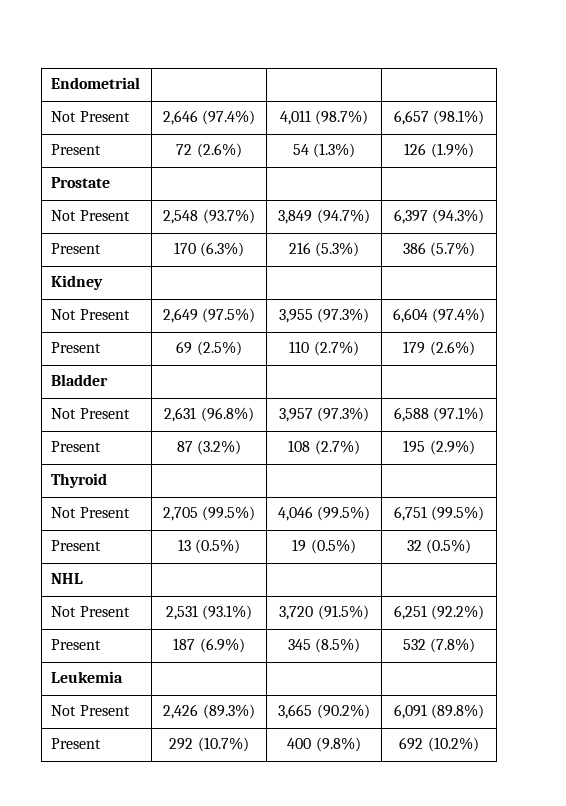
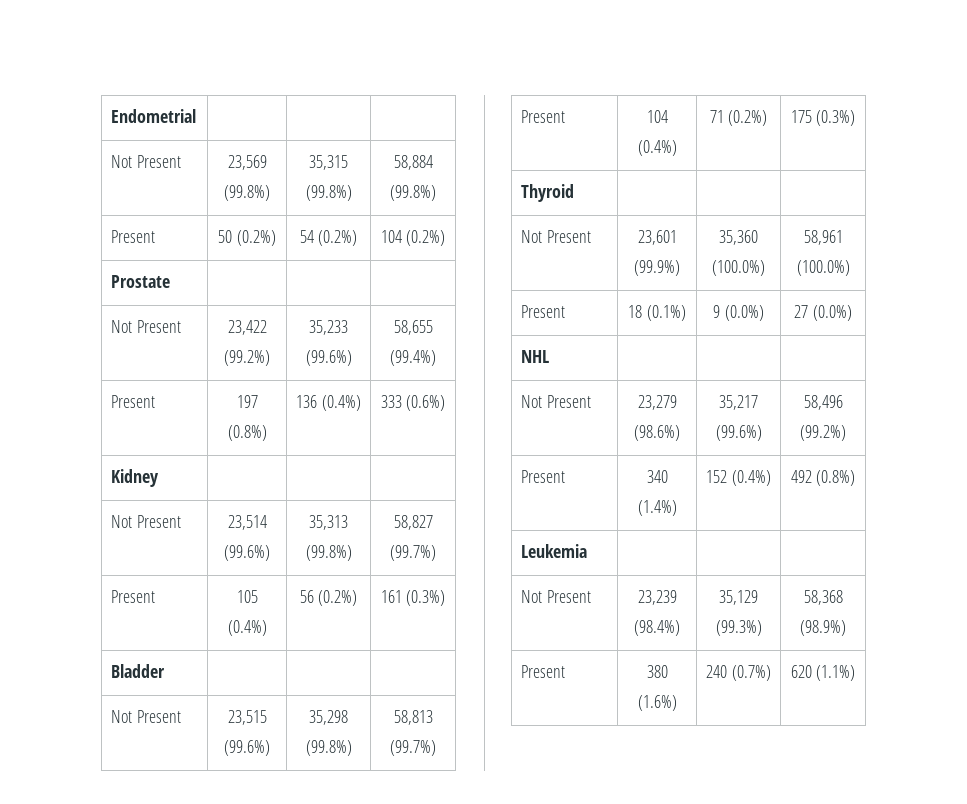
- Not Present | 2,646 (97.4%) | 4,011 (98.7%) | 6,657 (98.1%)
- Present | 72 (2.6%) | 54 (1.3%) | 126 (1.9%)
+ Not Present | 23,569 (99.8%) | 35,315 (99.8%) | 58,884 (99.8%)
+ Present | 50 (0.2%) | 54 (0.2%) | 104 (0.2%)
- Not Present | 2,548 (93.7%) | 3,849 (94.7%) | 6,397 (94.3%)
- Present | 170 (6.3%) | 216 (5.3%) | 386 (5.7%)
+ Not Present | 23,422 (99.2%) | 35,233 (99.6%) | 58,655 (99.4%)
+ Present | 197 (0.8%) | 136 (0.4%) | 333 (0.6%)
  Kidney | | |
- Not Present | 2,649 (97.5%) | 3,955 (97.3%) | 6,604 (97.4%)
- Present | 69 (2.5%) | 110 (2.7%) | 179 (2.6%)
+ Not Present | 23,514 (99.6%) | 35,313 (99.8%) | 58,827 (99.7%)
+ Present | 105 (0.4%) | 56 (0.2%) | 161 (0.3%)
  Bladder | | |
- Not Present | 2,631 (96.8%) | 3,957 (97.3%) | 6,588 (97.1%)
- Present | 87 (3.2%) | 108 (2.7%) | 195 (2.9%)
+ Not Present | 23,515 (99.6%) | 35,298 (99.8%) | 58,813 (99.7%)
+ Present | 104 (0.4%) | 71 (0.2%) | 175 (0.3%)
  Thyroid | | |
- Not Present | 2,705 (99.5%) | 4,046 (99.5%) | 6,751 (99.5%)
- Present | 13 (0.5%) | 19 (0.5%) | 32 (0.5%)
+ Not Present | 23,601 (99.9%) | 35,360 (100.0%) | 58,961 (100.0%)
+ Present | 18 (0.1%) | 9 (0.0%) | 27 (0.0%)
  NHL | | |
- Not Present | 2,531 (93.1%) | 3,720 (91.5%) | 6,251 (92.2%)
- Present | 187 (6.9%) | 345 (8.5%) | 532 (7.8%)
+ Not Present | 23,279 (98.6%) | 35,217 (99.6%) | 58,496 (99.2%)
+ Present | 340 (1.4%) | 152 (0.4%) | 492 (0.8%)
  Leukemia | | |
- Not Present | 2,426 (89.3%) | 3,665 (90.2%) | 6,091 (89.8%)
- Present | 292 (10.7%) | 400 (9.8%) | 692 (10.2%)
+ Not Present | 23,239 (98.4%) | 35,129 (99.3%) | 58,368 (98.9%)
+ Present | 380 (1.6%) | 240 (0.7%) | 620 (1.1%)

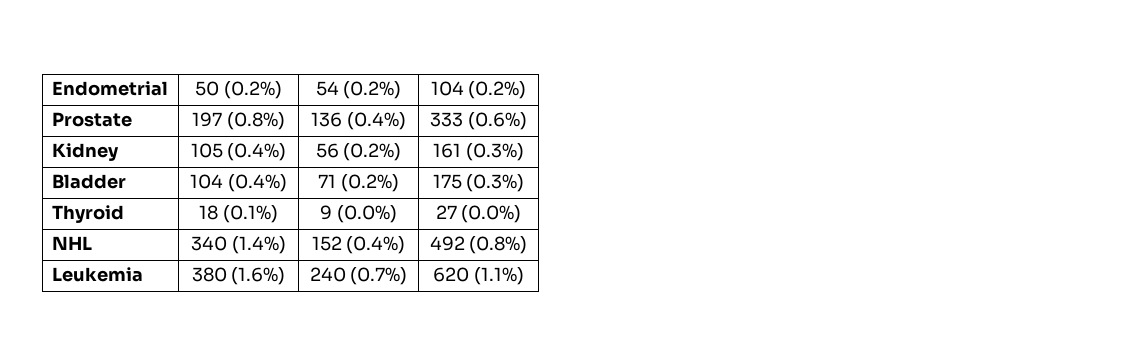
- Endometrial | | |
- Not Present | 23,569 (99.8%) | 35,315 (99.8%) | 58,884 (99.8%)
- Present | 50 (0.2%) | 54 (0.2%) | 104 (0.2%)
+ Endometrial | 50 (0.2%) | 54 (0.2%) | 104 (0.2%)
- Prostate | | |
- Not Present | 23,422 (99.2%) | 35,233 (99.6%) | 58,655 (99.4%)
- Present | 197 (0.8%) | 136 (0.4%) | 333 (0.6%)
+ Prostate | 197 (0.8%) | 136 (0.4%) | 333 (0.6%)
- Kidney | | |
- Not Present | 23,514 (99.6%) | 35,313 (99.8%) | 58,827 (99.7%)
- Present | 105 (0.4%) | 56 (0.2%) | 161 (0.3%)
+ Kidney | 105 (0.4%) | 56 (0.2%) | 161 (0.3%)
- Bladder | | |
- Not Present | 23,515 (99.6%) | 35,298 (99.8%) | 58,813 (99.7%)
- Present | 104 (0.4%) | 71 (0.2%) | 175 (0.3%)
+ Bladder | 104 (0.4%) | 71 (0.2%) | 175 (0.3%)
- Thyroid | | |
- Not Present | 23,601 (99.9%) | 35,360 (100.0%) | 58,961 (100.0%)
- Present | 18 (0.1%) | 9 (0.0%) | 27 (0.0%)
+ Thyroid | 18 (0.1%) | 9 (0.0%) | 27 (0.0%)
- NHL | | |
- Not Present | 23,279 (98.6%) | 35,217 (99.6%) | 58,496 (99.2%)
- Present | 340 (1.4%) | 152 (0.4%) | 492 (0.8%)
+ NHL | 340 (1.4%) | 152 (0.4%) | 492 (0.8%)
- Leukemia | | |
- Not Present | 23,239 (98.4%) | 35,129 (99.3%) | 58,368 (98.9%)
- Present | 380 (1.6%) | 240 (0.7%) | 620 (1.1%)
+ Leukemia | 380 (1.6%) | 240 (0.7%) | 620 (1.1%)

